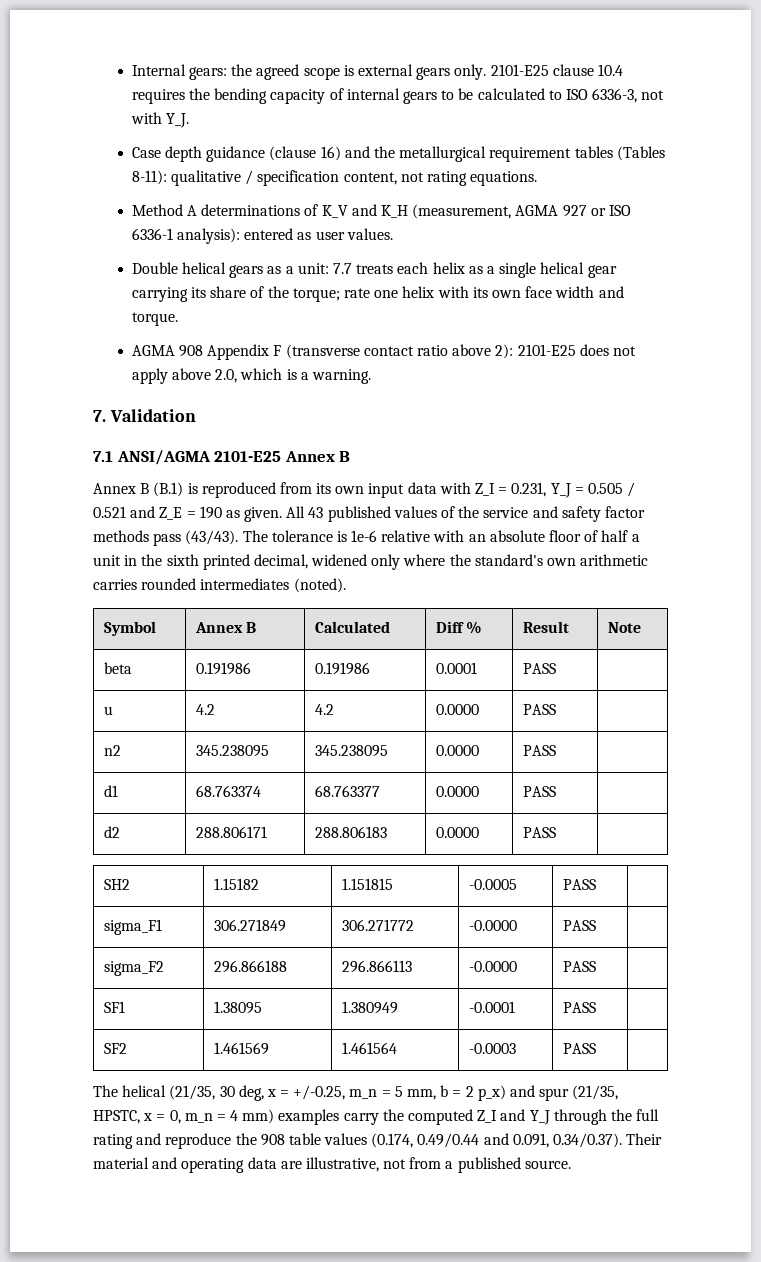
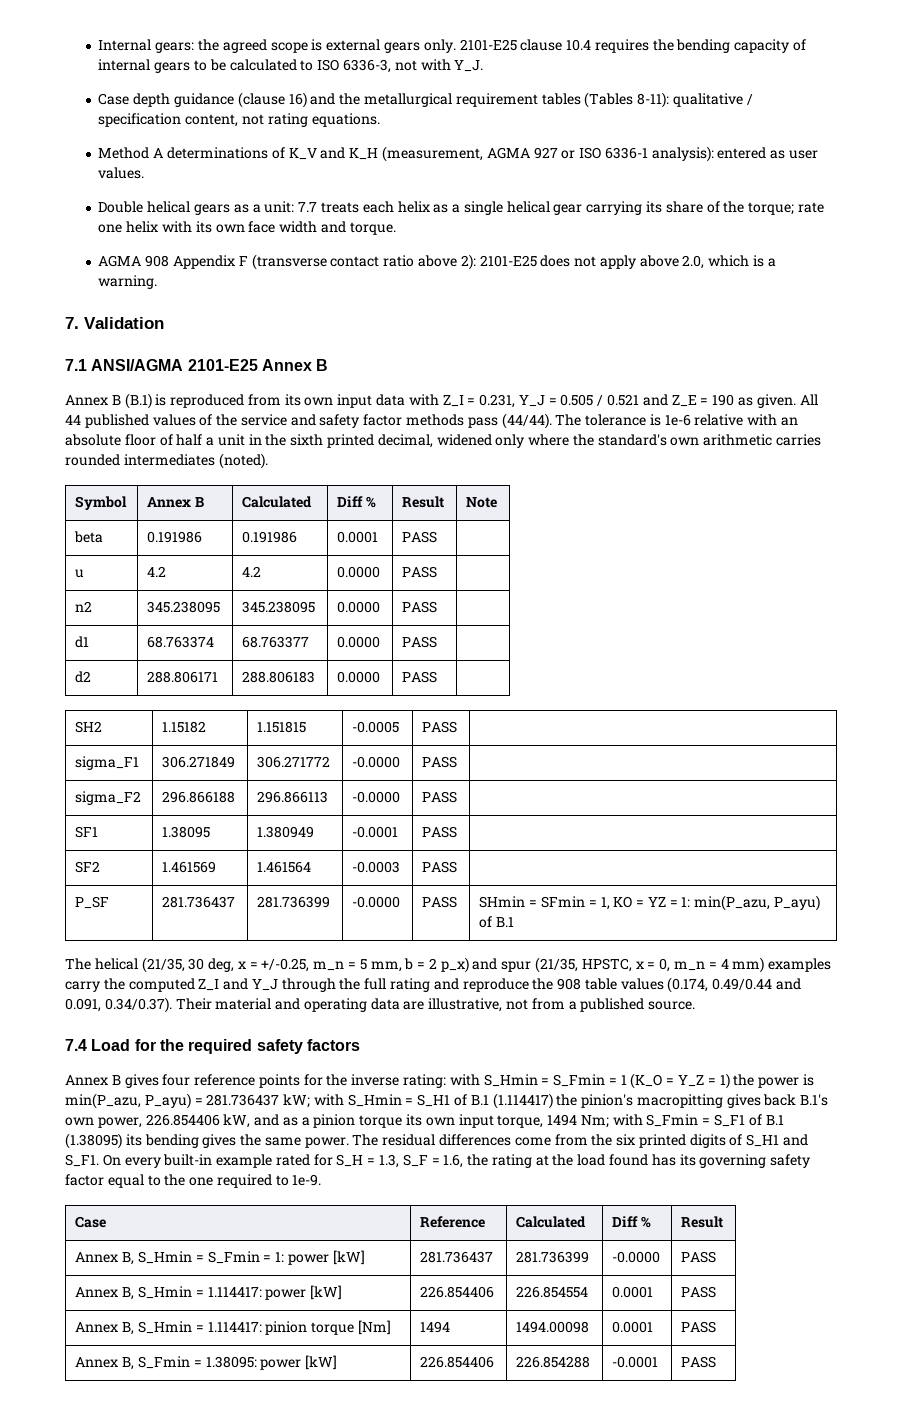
- All 43 published values of the service and safety factor methods pass (43/43).
+ All 44 published values of the service and safety factor methods pass (44/44).
+ P_SF | 281.736437 | 281.736399 | -0.0000 | PASS | SHmin = SFmin = 1, KO = YZ = 1: min(P_azu, P_ayu) of B.1
+ 7.4 Load for the required safety factors
+ Annex B gives four reference points for the inverse rating: with S_Hmin = S_Fmin = 1 (K_O = Y_Z = 1) the power is min(P_azu, P_ayu) = 281.736437 kW; with S_Hmin = S_H1 of B.1 (1.114417) the pinion's macropitting gives back B.1's own power, 226.854406 kW, and as a pinion torque its own input torque, 1494 Nm; with S_Fmin = S_F1 of B.1 (1.38095) its bending gives the same power. The residual differences come from the six printed digits of S_H1 and S_F1. On every built-in example rated for S_H = 1.3, S_F = 1.6, the rating at the load found has its governing safety factor equal to the one required to 1e-9.
+ Case | Reference | Calculated | Diff % | Result
+ Annex B, S_Hmin = S_Fmin = 1: power [kW] | 281.736437 | 281.736399 | -0.0000 | PASS
+ Annex B, S_Hmin = 1.114417: power [kW] | 226.854406 | 226.854554 | 0.0001 | PASS
+ Annex B, S_Hmin = 1.114417: pinion torque [Nm] | 1494 | 1494.00098 | 0.0001 | PASS
+ Annex B, S_Fmin = 1.38095: power [kW] | 226.854406 | 226.854288 | -0.0001 | PASS

